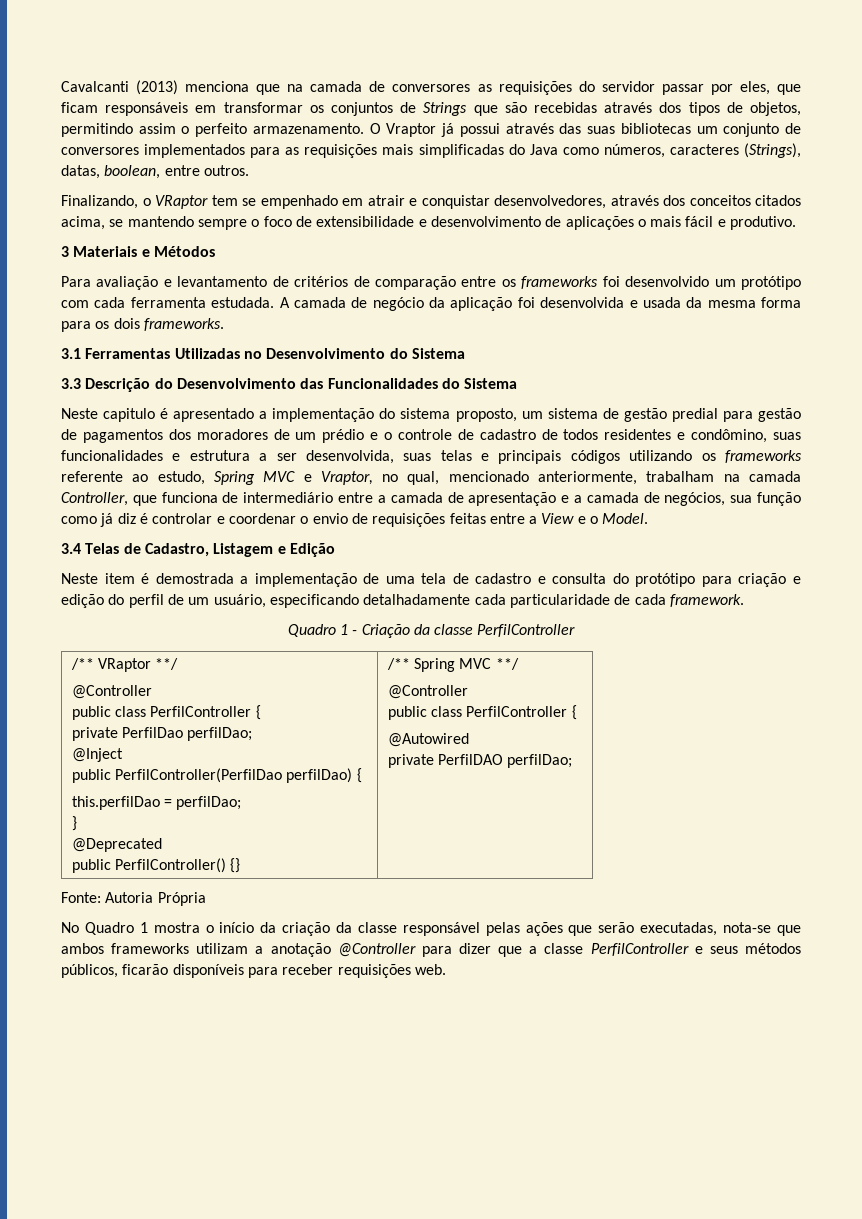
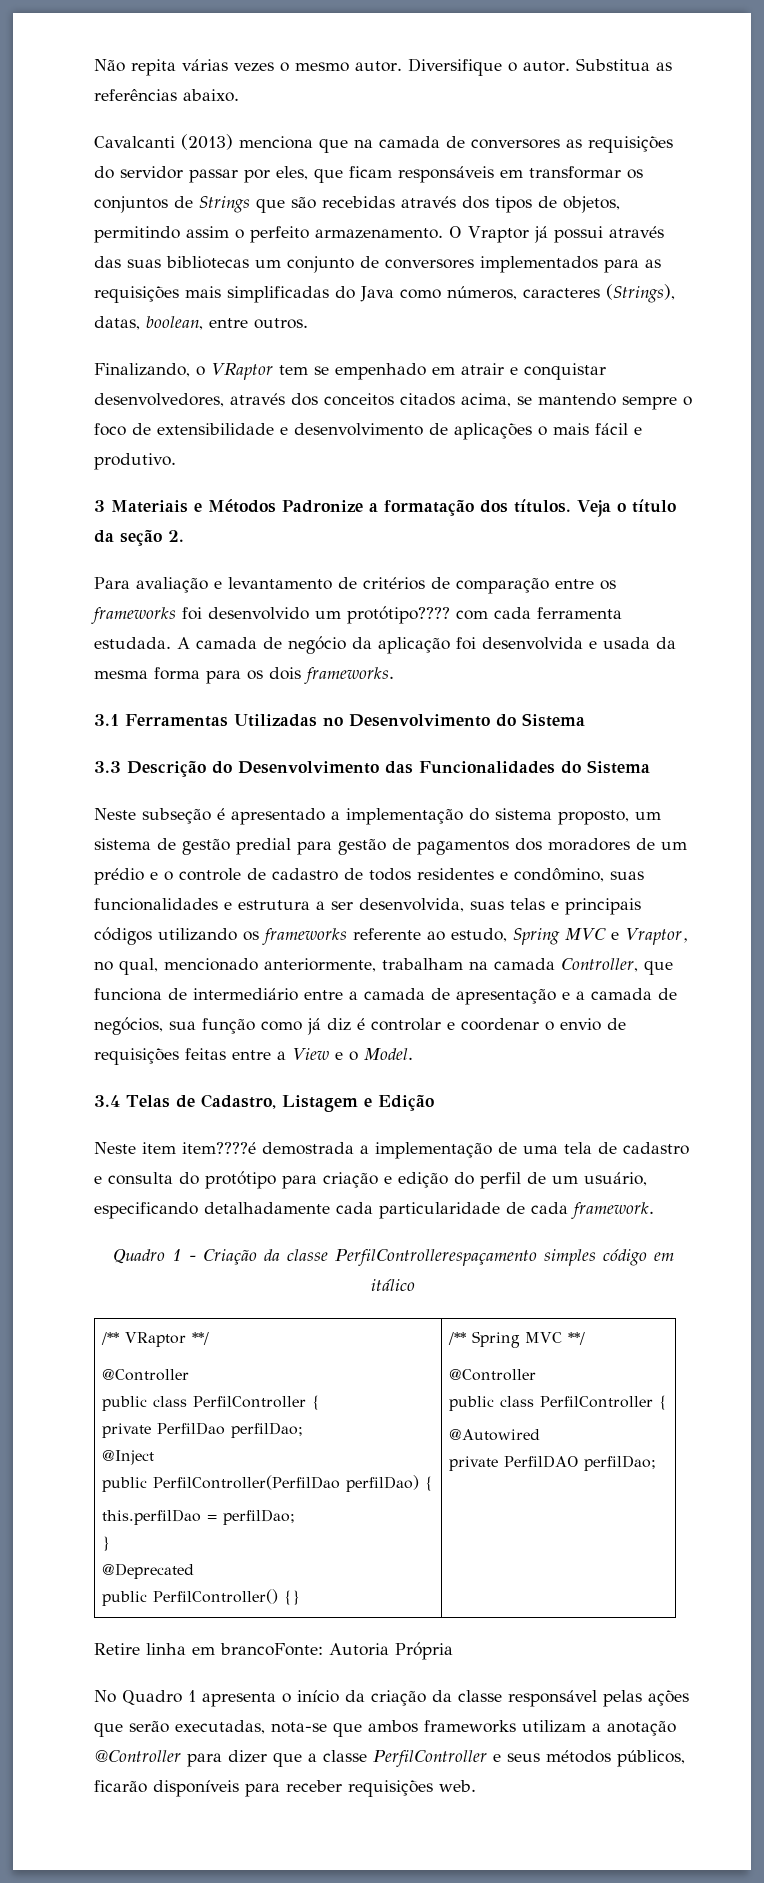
+ Não repita várias vezes o mesmo autor. Diversifique o autor. Substitua as referências abaixo.
- 3 Materiais e Métodos
+ 3 Materiais e Métodos Padronize a formatação dos títulos. Veja o título da seção 2.
- Para avaliação e levantamento de critérios de comparação entre os frameworks foi desenvolvido um protótipo com cada ferramenta estudada.
+ Para avaliação e levantamento de critérios de comparação entre os frameworks foi desenvolvido um protótipo???? com cada ferramenta estudada.
- Neste capitulo é apresentado a implementação do sistema proposto, um sistema de gestão predial para gestão de pagamentos dos moradores de um prédio e o controle de cadastro de todos residentes e condômino, suas funcionalidades e estrutura a ser desenvolvida, suas telas e principais códigos utilizando os frameworks referente ao estudo, Spring MVC e Vraptor, no qual, mencionado anteriormente, trabalham na camada Controller, que funciona de intermediário entre a camada de apresentação e a camada de negócios, sua função como já diz é controlar e coordenar o envio de requisições feitas entre a View e o Model.
+ Neste subseção é apresentado a implementação do sistema proposto, um sistema de gestão predial para gestão de pagamentos dos moradores de um prédio e o controle de cadastro de todos residentes e condômino, suas funcionalidades e estrutura a ser desenvolvida, suas telas e principais códigos utilizando os frameworks referente ao estudo, Spring MVC e Vraptor, no qual, mencionado anteriormente, trabalham na camada Controller, que funciona de intermediário entre a camada de apresentação e a camada de negócios, sua função como já diz é controlar e coordenar o envio de requisições feitas entre a View e o Model.
- Neste item é demostrada a implementação de uma tela de cadastro e consulta do protótipo para criação e edição do perfil de um usuário, especificando detalhadamente cada particularidade de cada framework.
+ Neste item item????é demostrada a implementação de uma tela de cadastro e consulta do protótipo para criação e edição do perfil de um usuário, especificando detalhadamente cada particularidade de cada framework.
- Quadro 1 - Criação da classe PerfilController
+ Quadro 1 - Criação da classe PerfilControllerespaçamento simples código em itálico
- Fonte: Autoria Própria
+ Retire linha em brancoFonte: Autoria Própria
- No Quadro 1 mostra o início da criação da classe responsável pelas ações que serão executadas, nota-se que ambos frameworks utilizam a anotação @Controller para dizer que a classe PerfilController e seus métodos públicos, ficarão disponíveis para receber requisições web.
+ No Quadro 1 apresenta o início da criação da classe responsável pelas ações que serão executadas, nota-se que ambos frameworks utilizam a anotação @Controller para dizer que a classe PerfilController e seus métodos públicos, ficarão disponíveis para receber requisições web.

